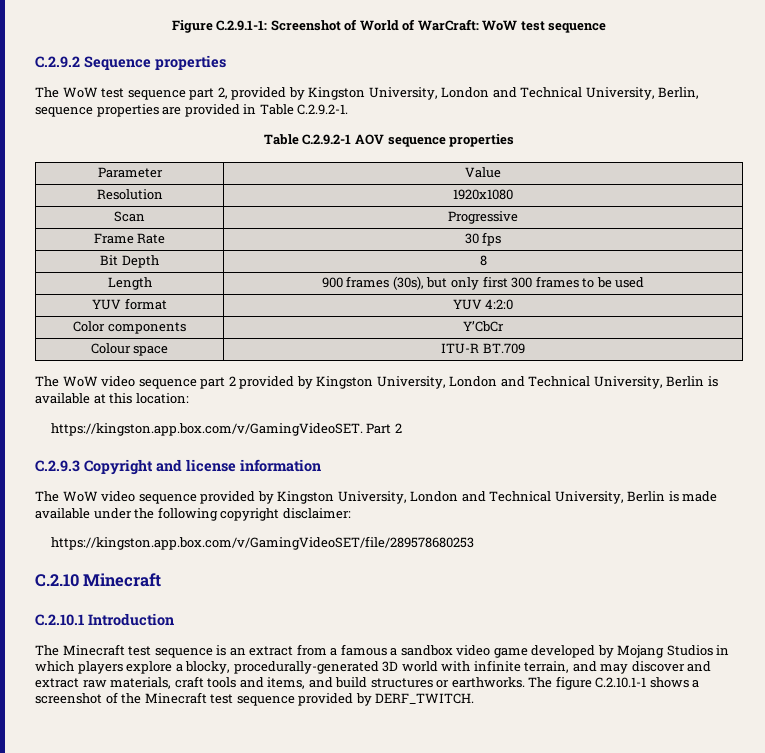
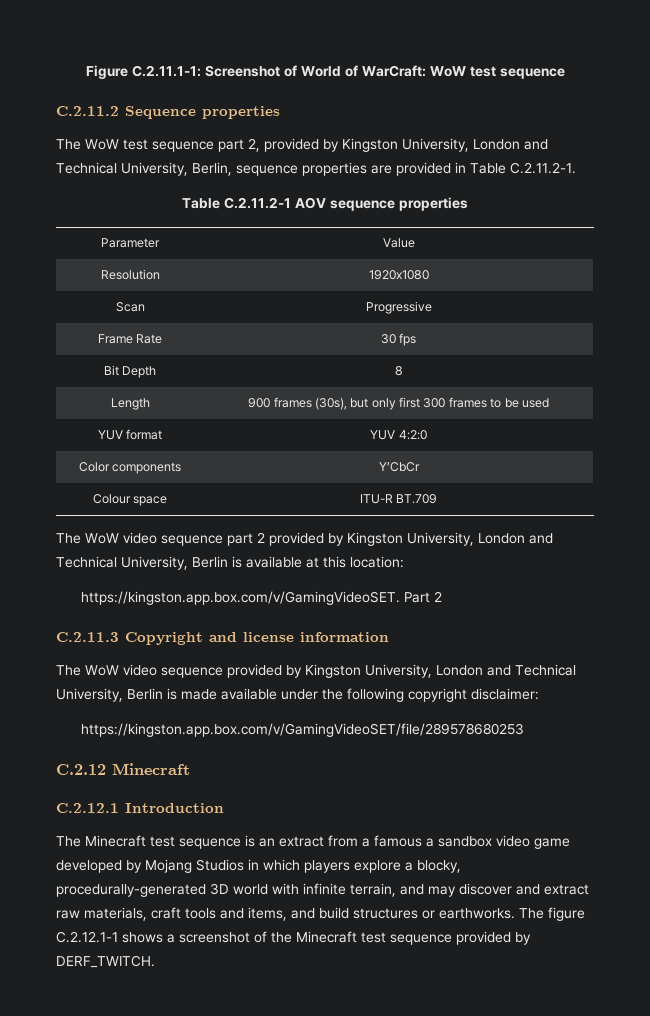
- Figure C.2.9.1-1: Screenshot of World of WarCraft: WoW test sequence
+ Figure C.2.11.1-1: Screenshot of World of WarCraft: WoW test sequence
- C.2.9.2 Sequence properties
+ C.2.11.2 Sequence properties
- The WoW test sequence part 2, provided by Kingston University, London and Technical University, Berlin, sequence properties are provided in Table C.2.9.2-1.
- Table C.2.9.2-1 AOV sequence properties
+ The WoW test sequence part 2, provided by Kingston University, London and Technical University, Berlin, sequence properties are provided in Table C.2.11.2-1.
+ Table C.2.11.2-1 AOV sequence properties
- C.2.9.3 Copyright and license information
+ C.2.11.3 Copyright and license information
- C.2.10 Minecraft
+ C.2.12 Minecraft
- C.2.10.1 Introduction
+ C.2.12.1 Introduction
- The figure C.2.10.1-1 shows a screenshot of the Minecraft test sequence provided by DERF_TWITCH.
+ The figure C.2.12.1-1 shows a screenshot of the Minecraft test sequence provided by DERF_TWITCH.

